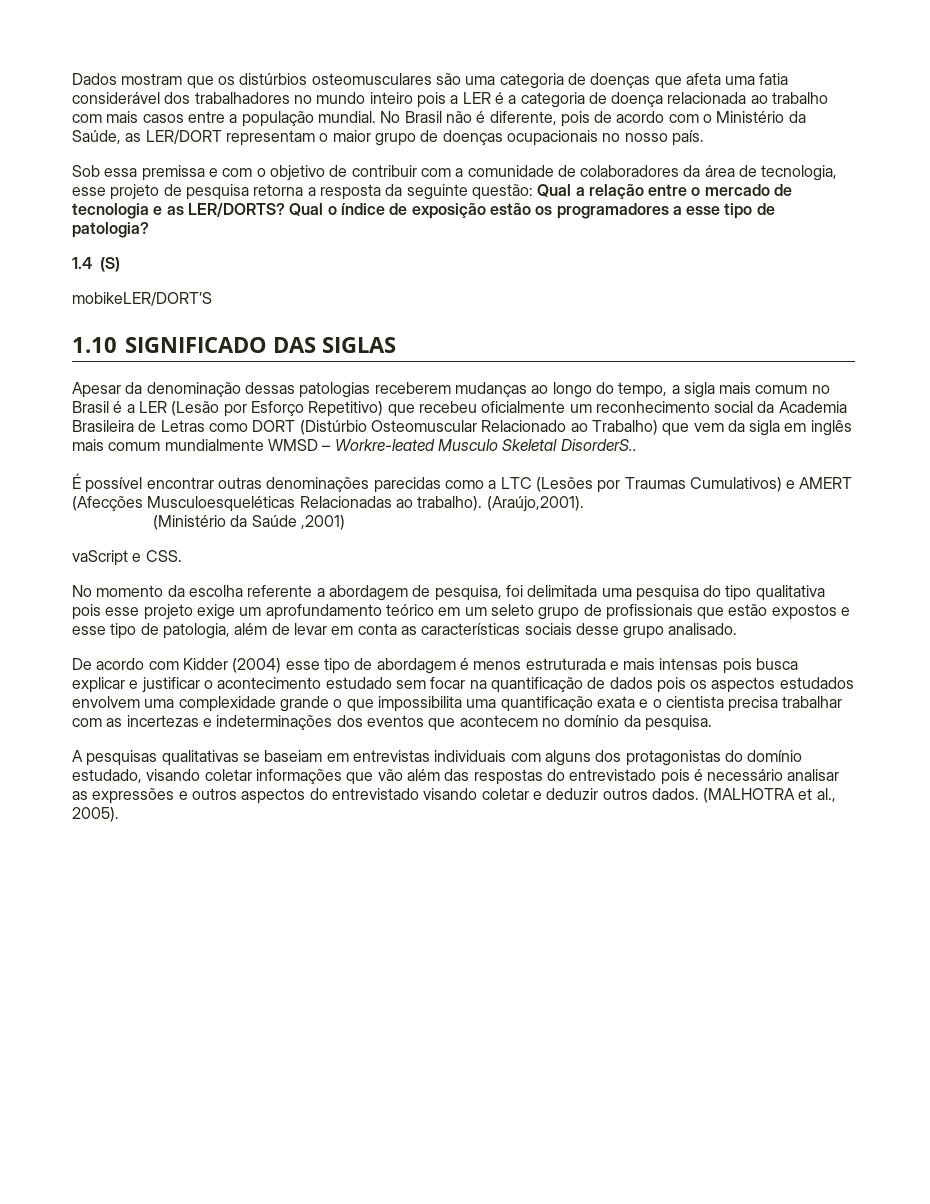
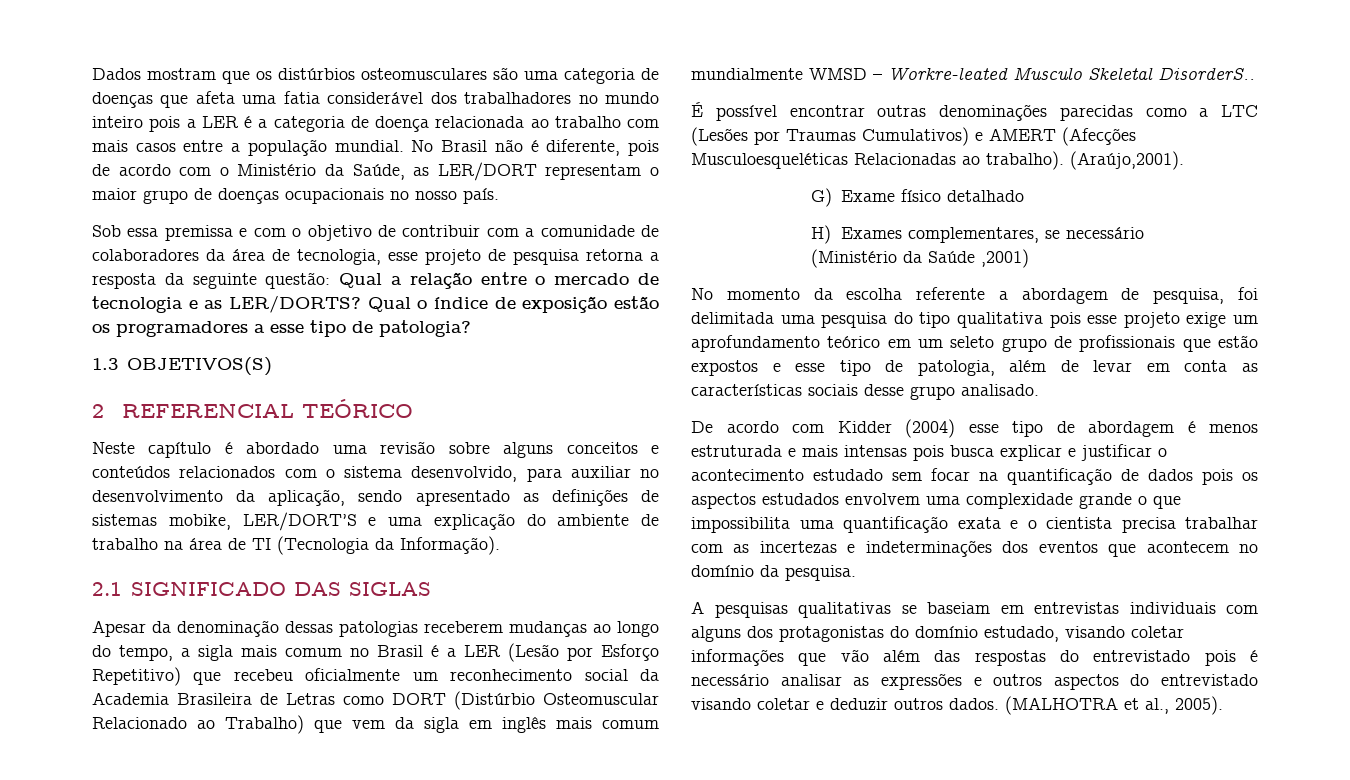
- 1.4 (S)
- mobikeLER/DORT’S
- 1.10 SIGNIFICADO DAS SIGLAS
+ 1.3 OBJETIVOS(S)
+ 2 REFERENCIAL TEÓRICO
+ Neste capítulo é abordado uma revisão sobre alguns conceitos e conteúdos relacionados com o sistema desenvolvido, para auxiliar no desenvolvimento da aplicação, sendo apresentado as definições de sistemas mobike, LER/DORT’S e uma explicação do ambiente de trabalho na área de TI (Tecnologia da Informação).
+ 2.1 SIGNIFICADO DAS SIGLAS
+ G) Exame físico detalhado
+ H) Exames complementares, se necessário
- vaScript e CSS.

